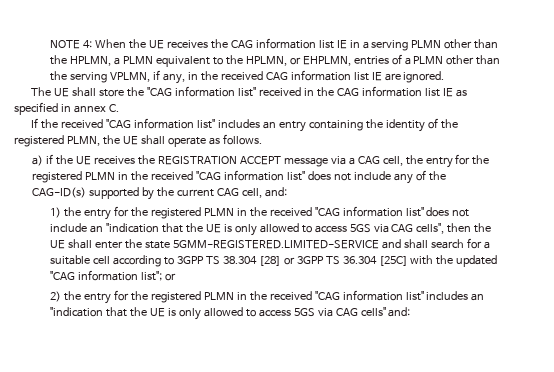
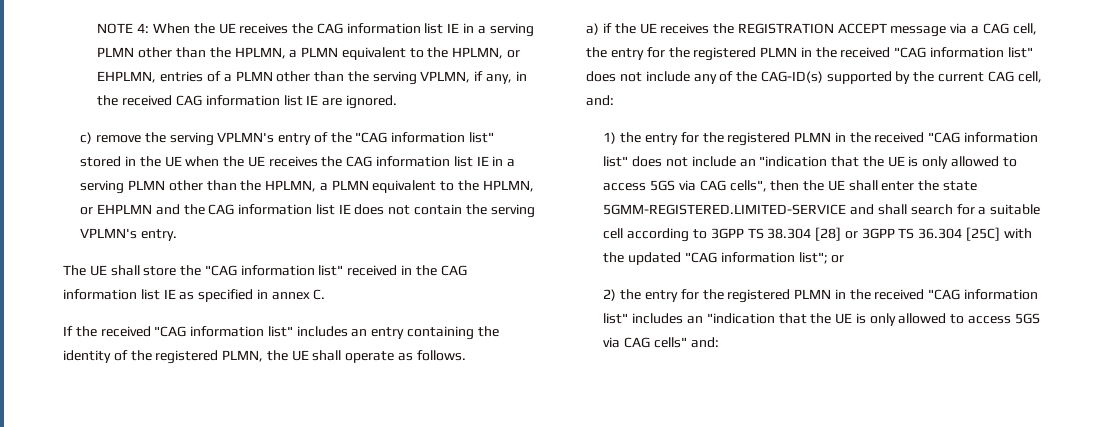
+ c) remove the serving VPLMN's entry of the "CAG information list" stored in the UE when the UE receives the CAG information list IE in a serving PLMN other than the HPLMN, a PLMN equivalent to the HPLMN, or EHPLMN and the CAG information list IE does not contain the serving VPLMN's entry.

